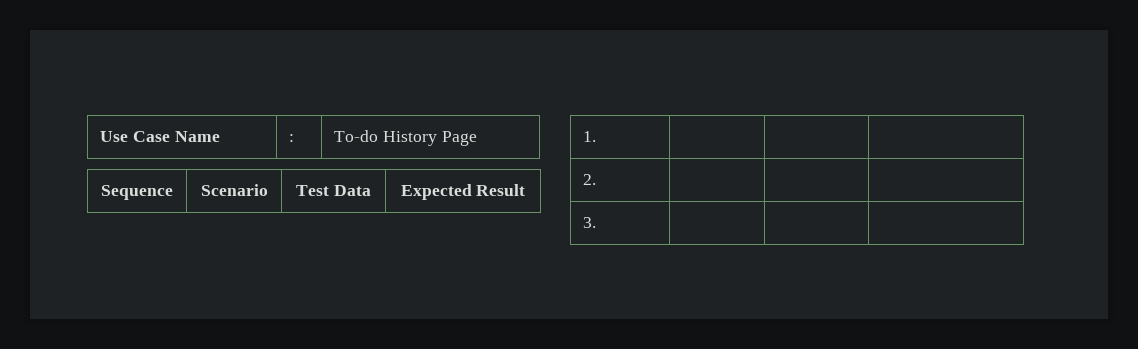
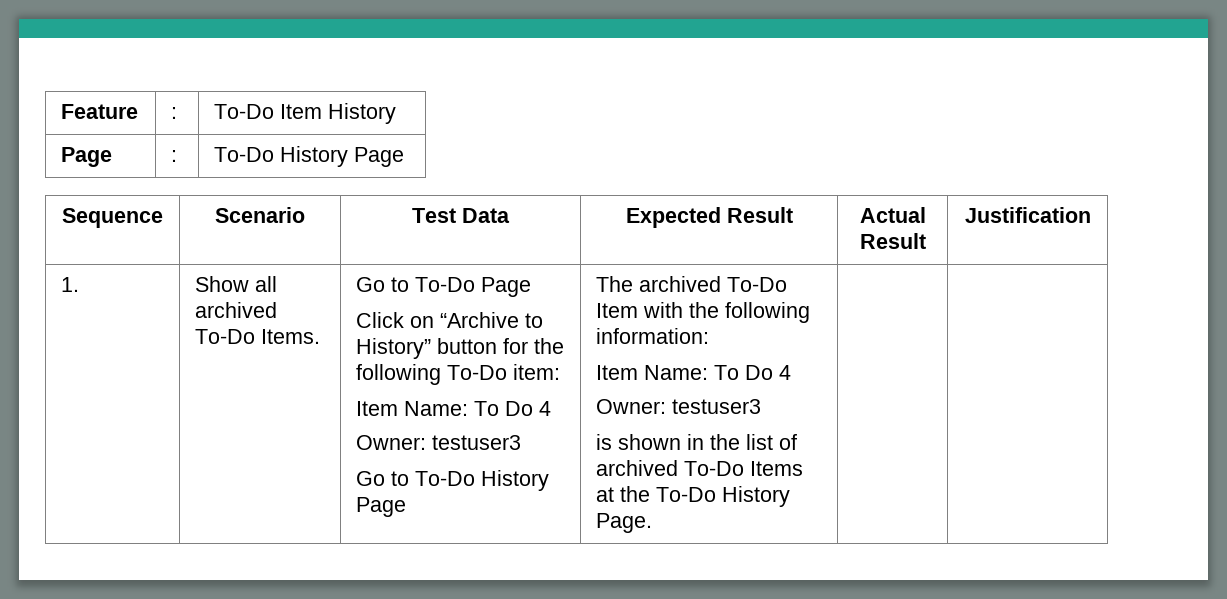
- Use Case Name | : | To-do History Page
+ Feature | : | To-Do Item History
+ Page | : | To-Do History Page
- Sequence | Scenario | Test Data | Expected Result
- 1. | | |
- 2. | | |
- 3. | | |
+ Sequence | Scenario | Test Data | Expected Result | Actual Result | Justification
+ 1. | Show all archived To-Do Items. | Go to To-Do Page
+ Click on “Archive to History” button for the following To-Do item:
+ Item Name: To Do 4
+ Owner: testuser3
+ Go to To-Do History Page | The archived To-Do Item with the following information:
+ Item Name: To Do 4
+ Owner: testuser3
+ is shown in the list of archived To-Do Items at the To-Do History Page.

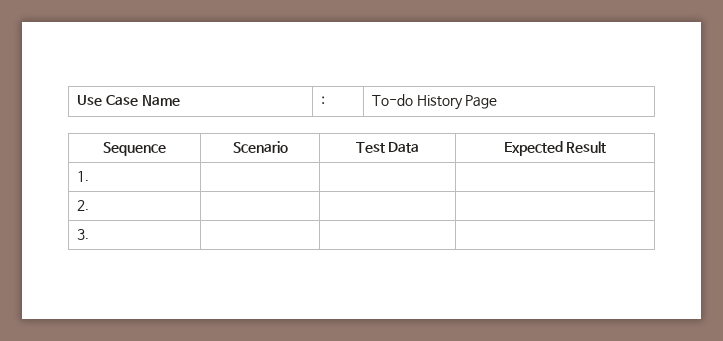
- Feature | : | To-Do Item History
- Page | : | To-Do History Page
+ Use Case Name | : | To-do History Page
- Sequence | Scenario | Test Data | Expected Result | Actual Result | Justification
- 1. | Show all archived To-Do Items. | Go to To-Do Page
- Click on “Archive to History” button for the following To-Do item:
- Item Name: To Do 4
- Owner: testuser3
- Go to To-Do History Page | The archived To-Do Item with the following information:
- Item Name: To Do 4
- Owner: testuser3
- is shown in the list of archived To-Do Items at the To-Do History Page.
+ Sequence | Scenario | Test Data | Expected Result
+ 1. | | |
+ 2. | | |
+ 3. | | |

